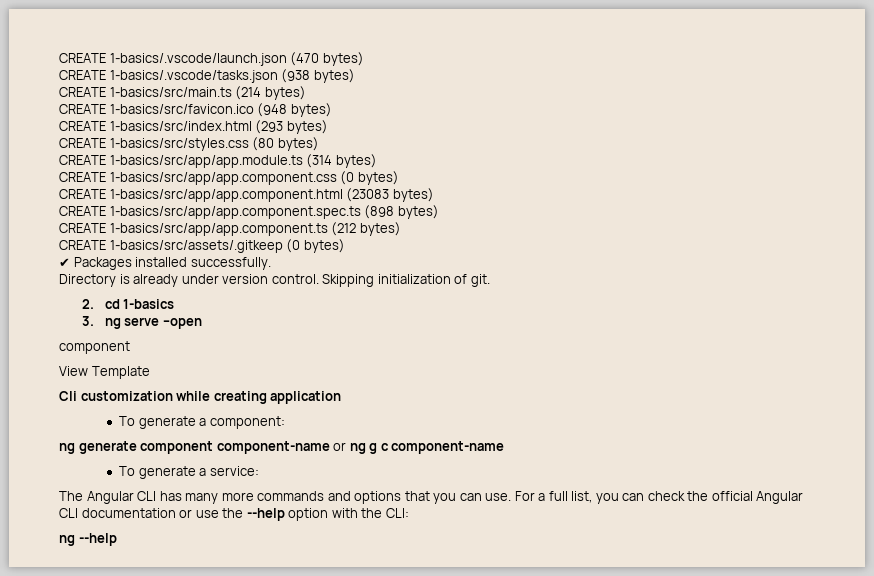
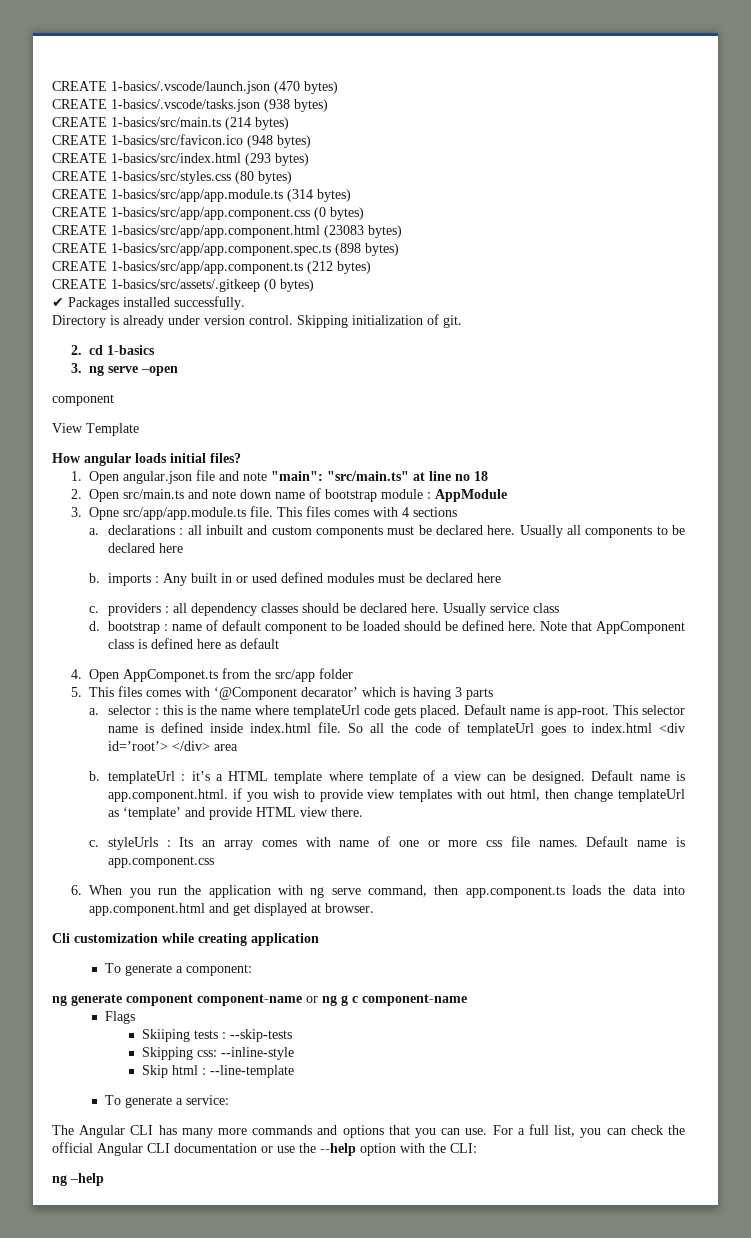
+ How angular loads initial files?
+ 1. Open angular.json file and note "main": "src/main.ts" at line no 18
+ 2. Open src/main.ts and note down name of bootstrap module : AppModule
+ 3. Opne src/app/app.module.ts file. This files comes with 4 sections
+ a. declarations : all inbuilt and custom components must be declared here. Usually all components to be declared here
+ b. imports : Any built in or used defined modules must be declared here
+ c. providers : all dependency classes should be declared here. Usually service class
+ d. bootstrap : name of default component to be loaded should be defined here. Note that AppComponent class is defined here as default
+ 4. Open AppComponet.ts from the src/app folder
+ 5. This files comes with ‘@Component decarator’ which is having 3 parts
+ a. selector : this is the name where templateUrl code gets placed. Default name is app-root. This selector name is defined inside index.html file. So all the code of templateUrl goes to index.html <div id=’root’> </div> area
+ b. templateUrl : it’s a HTML template where template of a view can be designed. Default name is app.component.html. if you wish to provide view templates with out html, then change templateUrl as ‘template’ and provide HTML view there.
+ c. styleUrls : Its an array comes with name of one or more css file names. Default name is app.component.css
+ 6. When you run the application with ng serve command, then app.component.ts loads the data into app.component.html and get displayed at browser.
+ Flags
+ Skiiping tests : --skip-tests
+ Skipping css: --inline-style
+ Skip html : --line-template
- ng --help
+ ng –help

